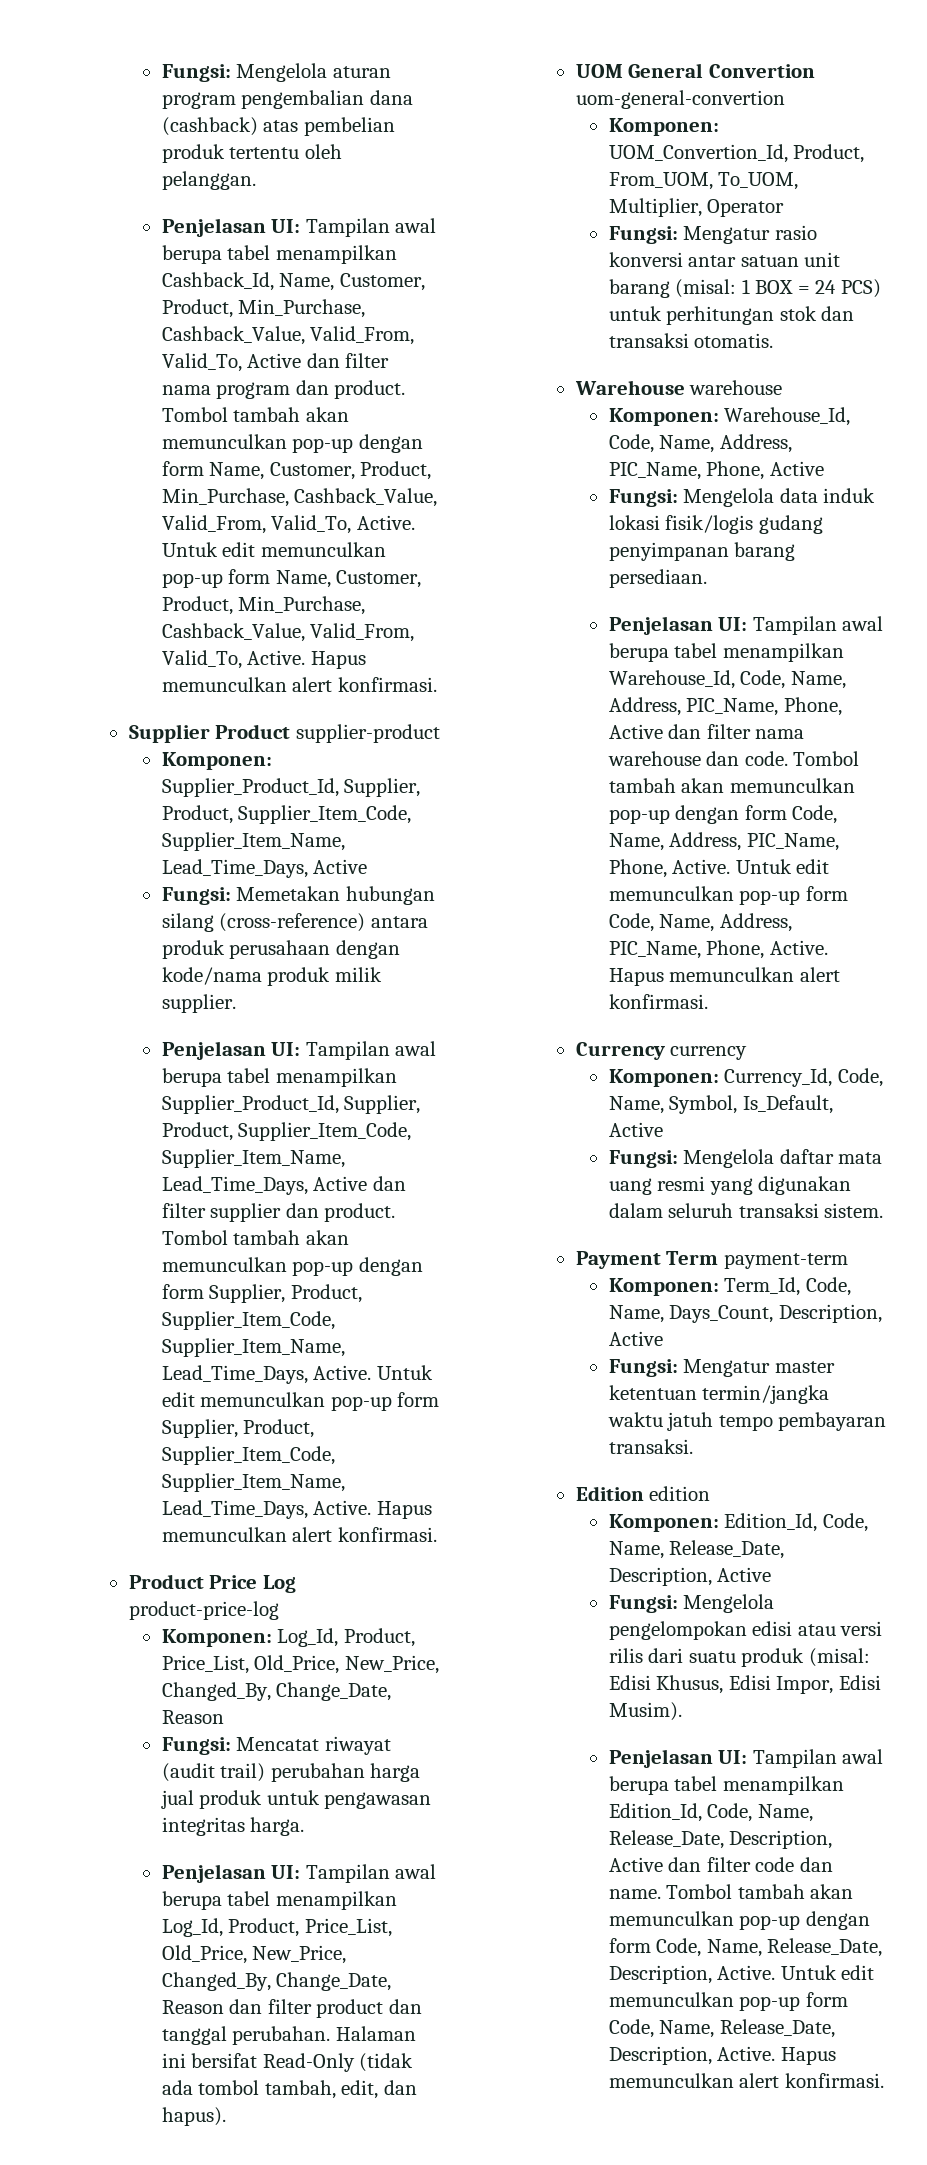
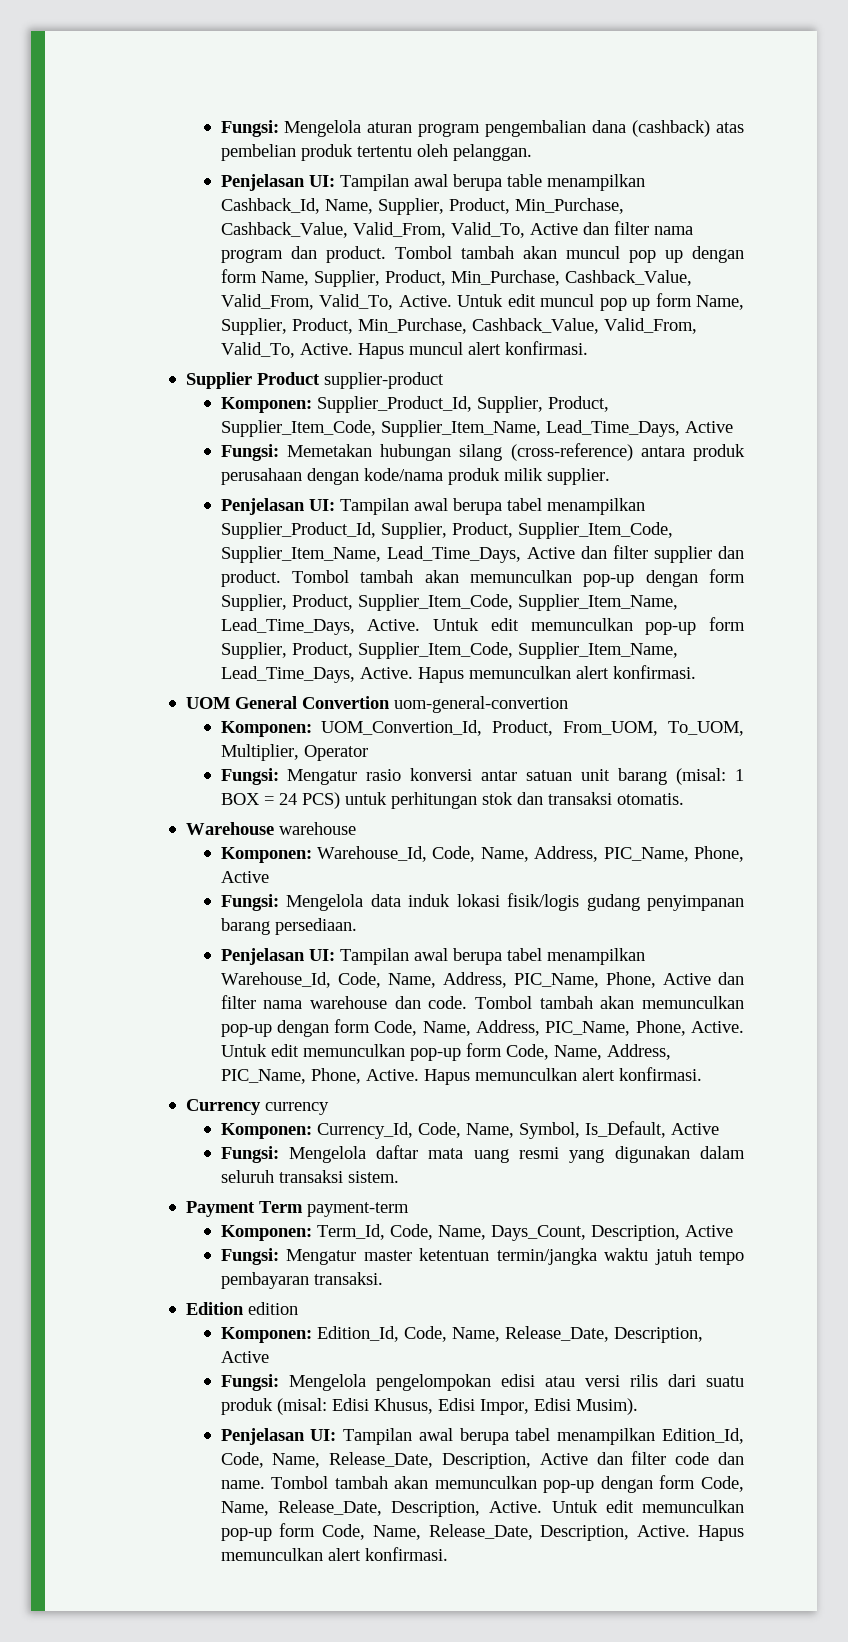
- Penjelasan UI: Tampilan awal berupa tabel menampilkan Cashback_Id, Name, Customer, Product, Min_Purchase, Cashback_Value, Valid_From, Valid_To, Active dan filter nama program dan product.
+ Penjelasan UI: Tampilan awal berupa table menampilkan Cashback_Id, Name, Supplier, Product, Min_Purchase, Cashback_Value, Valid_From, Valid_To, Active dan filter nama program dan product.
- Tombol tambah akan memunculkan pop-up dengan form Name, Customer, Product, Min_Purchase, Cashback_Value, Valid_From, Valid_To, Active.
+ Tombol tambah akan muncul pop up dengan form Name, Supplier, Product, Min_Purchase, Cashback_Value, Valid_From, Valid_To, Active.
- Untuk edit memunculkan pop-up form Name, Customer, Product, Min_Purchase, Cashback_Value, Valid_From, Valid_To, Active. Hapus memunculkan alert konfirmasi.
+ Untuk edit muncul pop up form Name, Supplier, Product, Min_Purchase, Cashback_Value, Valid_From, Valid_To, Active. Hapus muncul alert konfirmasi.
- Product Price Log product-price-log
- Komponen: Log_Id, Product, Price_List, Old_Price, New_Price, Changed_By, Change_Date, Reason
- Fungsi: Mencatat riwayat (audit trail) perubahan harga jual produk untuk pengawasan integritas harga.
- Penjelasan UI: Tampilan awal berupa tabel menampilkan Log_Id, Product, Price_List, Old_Price, New_Price, Changed_By, Change_Date, Reason dan filter product dan tanggal perubahan. Halaman ini bersifat Read-Only (tidak ada tombol tambah, edit, dan hapus).

